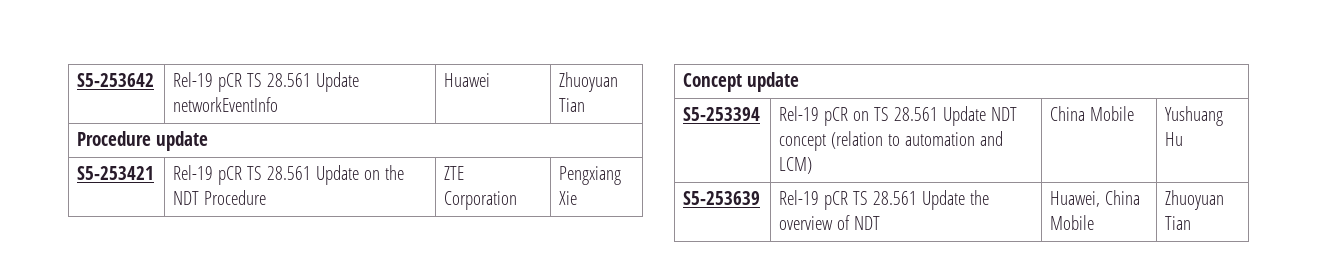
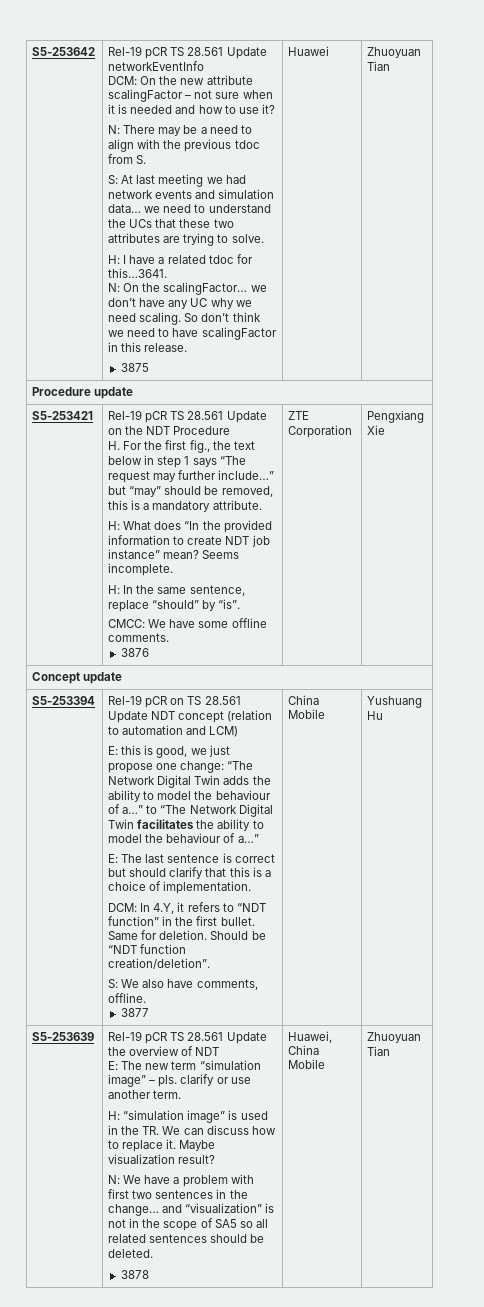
+ DCM: On the new attribute scalingFactor – not sure when it is needed and how to use it?
+ N: There may be a need to align with the previous tdoc from S.
+ S: At last meeting we had network events and simulation data… we need to understand the UCs that these two attributes are trying to solve.
+ H: I have a related tdoc for this…3641.
+ N: On the scalingFactor… we don’t have any UC why we need scaling. So don’t think we need to have scalingFactor in this release.
+ 3875
+ H. For the first fig., the text below in step 1 says “The request may further include…” but “may” should be removed, this is a mandatory attribute.
+ H: What does “In the provided information to create NDT job instance” mean? Seems incomplete.
+ H: In the same sentence, replace “should” by “is”.
+ CMCC: We have some offline comments.
+ 3876
+ E: this is good, we just propose one change: “The Network Digital Twin adds the ability to model the behaviour of a…” to “The Network Digital Twin facilitates the ability to model the behaviour of a…”
+ E: The last sentence is correct but should clarify that this is a choice of implementation.
+ DCM: In 4.Y, it refers to “NDT function” in the first bullet. Same for deletion. Should be “NDT function creation/deletion”.
+ S: We also have comments, offline.
+ 3877
+ E: The new term “simulation image” – pls. clarify or use another term.
+ H: “simulation image” is used in the TR. We can discuss how to replace it. Maybe visualization result?
+ N: We have a problem with first two sentences in the change… and “visualization” is not in the scope of SA5 so all related sentences should be deleted.
+ 3878

